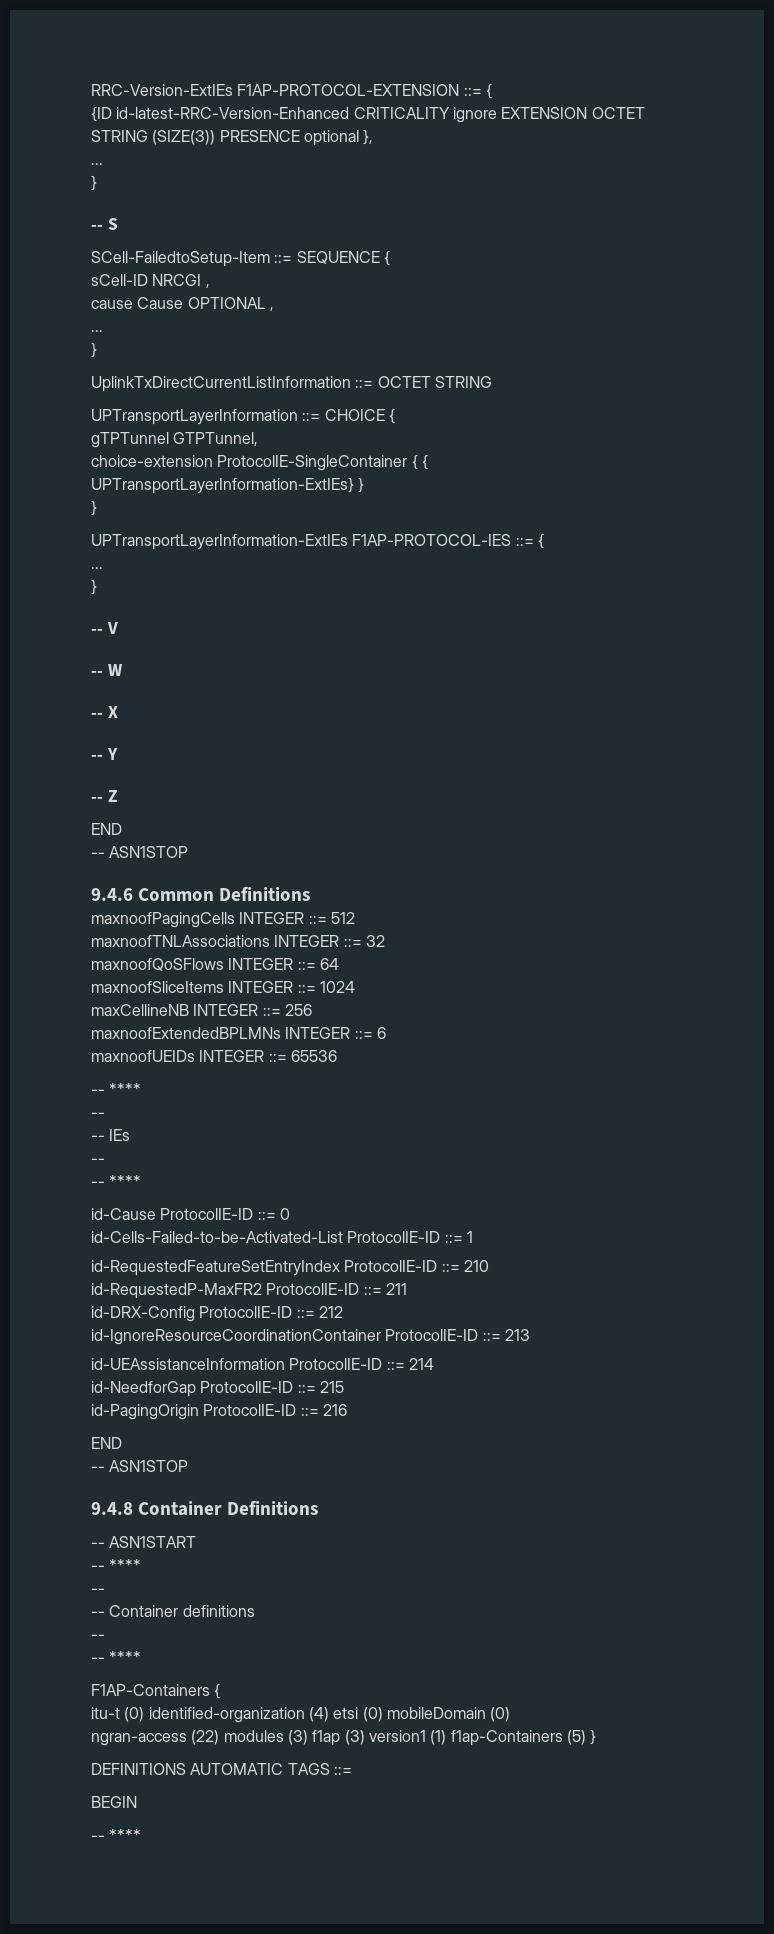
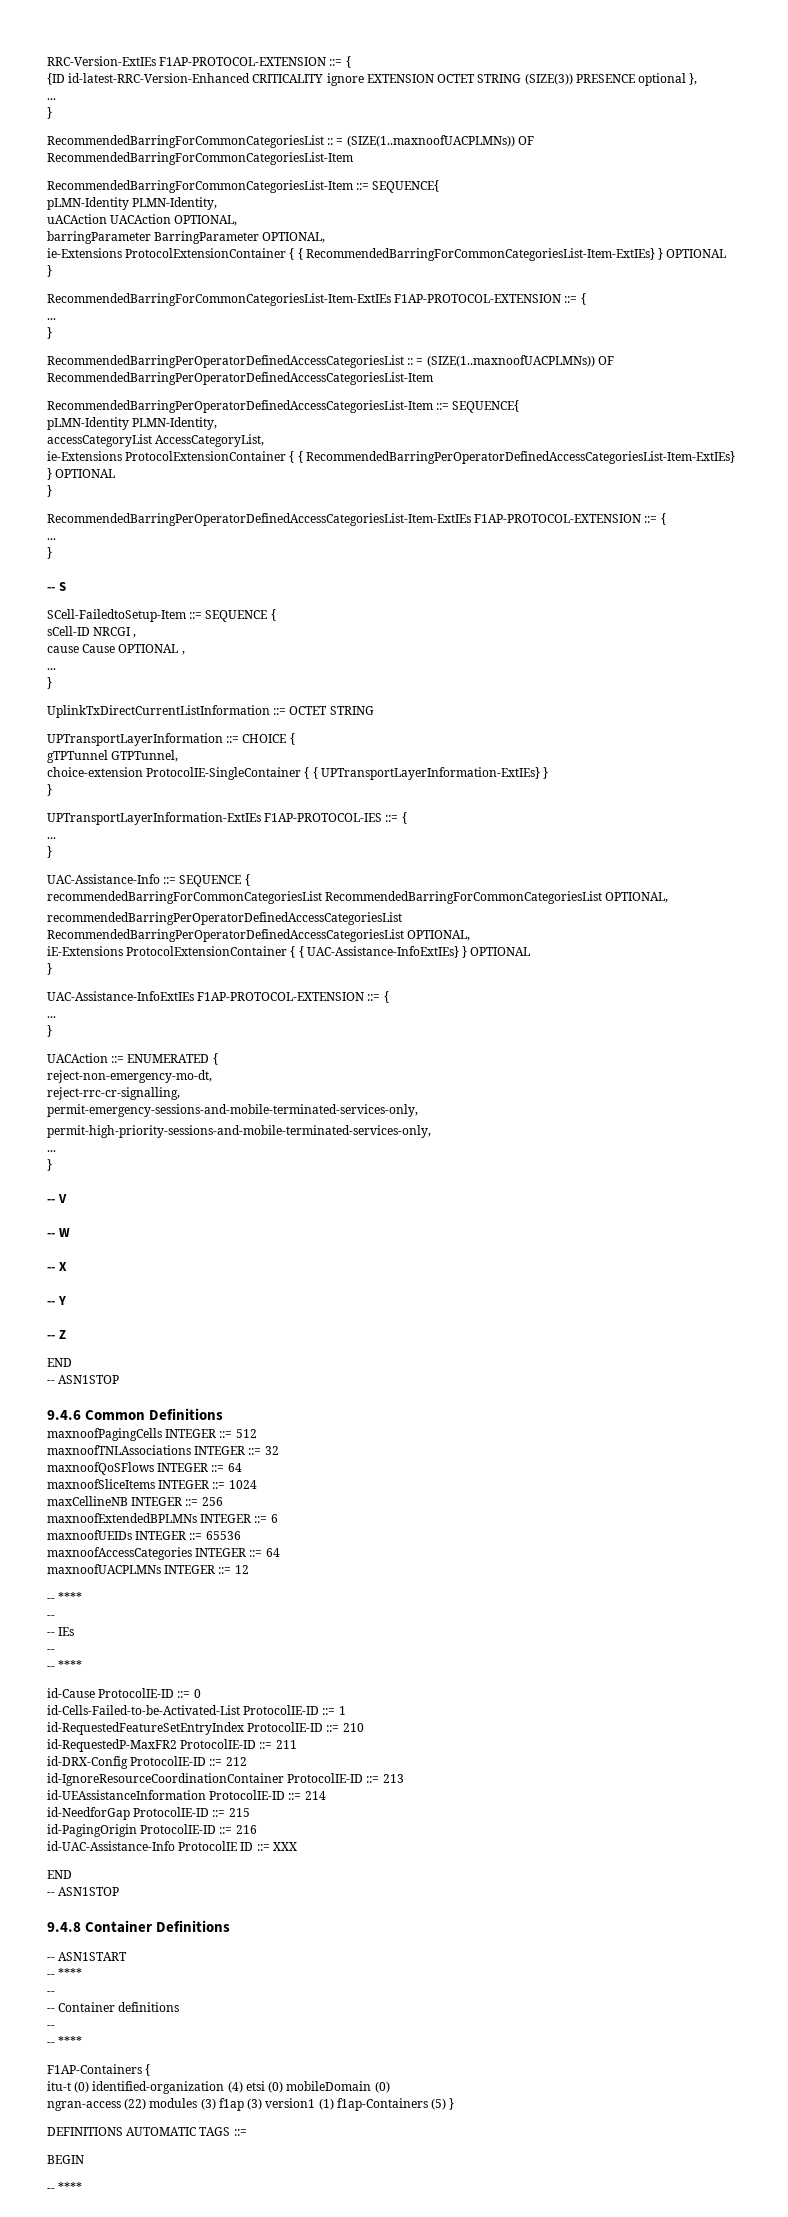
+ RecommendedBarringForCommonCategoriesList :: = (SIZE(1..maxnoofUACPLMNs)) OF RecommendedBarringForCommonCategoriesList-Item
+ RecommendedBarringForCommonCategoriesList-Item ::= SEQUENCE{
+ pLMN-Identity PLMN-Identity,
+ uACAction UACAction OPTIONAL,
+ barringParameter BarringParameter OPTIONAL,
+ ie-Extensions ProtocolExtensionContainer { { RecommendedBarringForCommonCategoriesList-Item-ExtIEs} } OPTIONAL
+ }
+ RecommendedBarringForCommonCategoriesList-Item-ExtIEs F1AP-PROTOCOL-EXTENSION ::= {
+ ...
+ }
+ RecommendedBarringPerOperatorDefinedAccessCategoriesList :: = (SIZE(1..maxnoofUACPLMNs)) OF RecommendedBarringPerOperatorDefinedAccessCategoriesList-Item
+ RecommendedBarringPerOperatorDefinedAccessCategoriesList-Item ::= SEQUENCE{
+ pLMN-Identity PLMN-Identity,
+ accessCategoryList AccessCategoryList,
+ ie-Extensions ProtocolExtensionContainer { { RecommendedBarringPerOperatorDefinedAccessCategoriesList-Item-ExtIEs} } OPTIONAL
+ }
+ RecommendedBarringPerOperatorDefinedAccessCategoriesList-Item-ExtIEs F1AP-PROTOCOL-EXTENSION ::= {
+ ...
+ }
+ UAC-Assistance-Info ::= SEQUENCE {
+ recommendedBarringForCommonCategoriesList RecommendedBarringForCommonCategoriesList OPTIONAL,
+ recommendedBarringPerOperatorDefinedAccessCategoriesList RecommendedBarringPerOperatorDefinedAccessCategoriesList OPTIONAL,
+ iE-Extensions ProtocolExtensionContainer { { UAC-Assistance-InfoExtIEs} } OPTIONAL
+ }
+ UAC-Assistance-InfoExtIEs F1AP-PROTOCOL-EXTENSION ::= {
+ ...
+ }
+ UACAction ::= ENUMERATED {
+ reject-non-emergency-mo-dt,
+ reject-rrc-cr-signalling,
+ permit-emergency-sessions-and-mobile-terminated-services-only,
+ permit-high-priority-sessions-and-mobile-terminated-services-only,
+ ...
+ }
+ maxnoofAccessCategories INTEGER ::= 64
+ maxnoofUACPLMNs INTEGER ::= 12
+ id-UAC-Assistance-Info ProtocolIE ID ::= XXX

